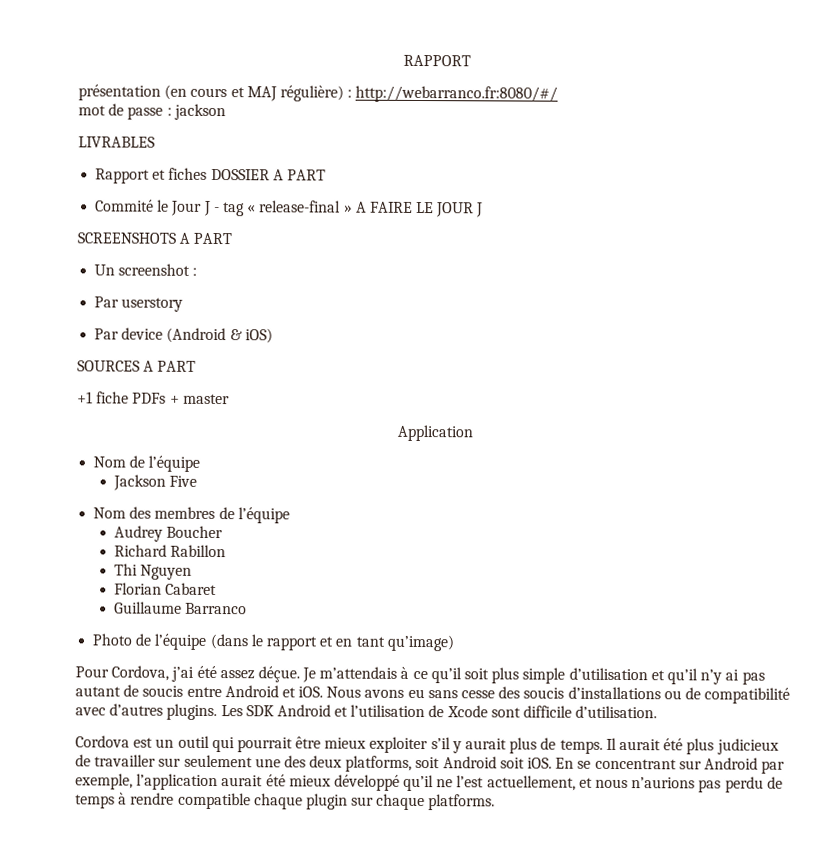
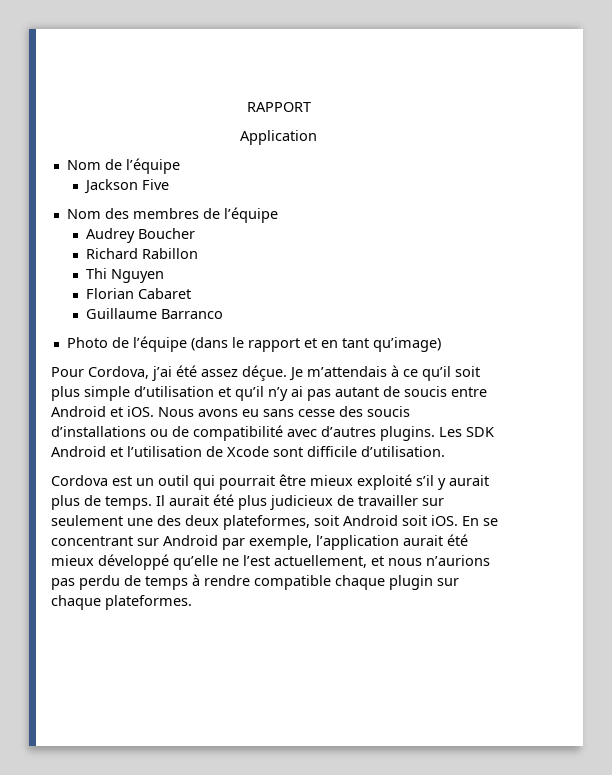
- présentation (en cours et MAJ régulière) : http://webarranco.fr:8080/#/
- mot de passe : jackson
- LIVRABLES
- Rapport et fiches DOSSIER A PART
- Commité le Jour J - tag « release-final » A FAIRE LE JOUR J
- SCREENSHOTS A PART
- Un screenshot :
- Par userstory
- Par device (Android & iOS)
- SOURCES A PART
- +1 fiche PDFs + master
- Cordova est un outil qui pourrait être mieux exploiter s’il y aurait plus de temps.
+ Cordova est un outil qui pourrait être mieux exploité s’il y aurait plus de temps.
- Il aurait été plus judicieux de travailler sur seulement une des deux platforms, soit Android soit iOS.
+ Il aurait été plus judicieux de travailler sur seulement une des deux plateformes, soit Android soit iOS.
- En se concentrant sur Android par exemple, l’application aurait été mieux développé qu’il ne l’est actuellement, et nous n’aurions pas perdu de temps à rendre compatible chaque plugin sur chaque platforms.
+ En se concentrant sur Android par exemple, l’application aurait été mieux développé qu’elle ne l’est actuellement, et nous n’aurions pas perdu de temps à rendre compatible chaque plugin sur chaque plateformes.

